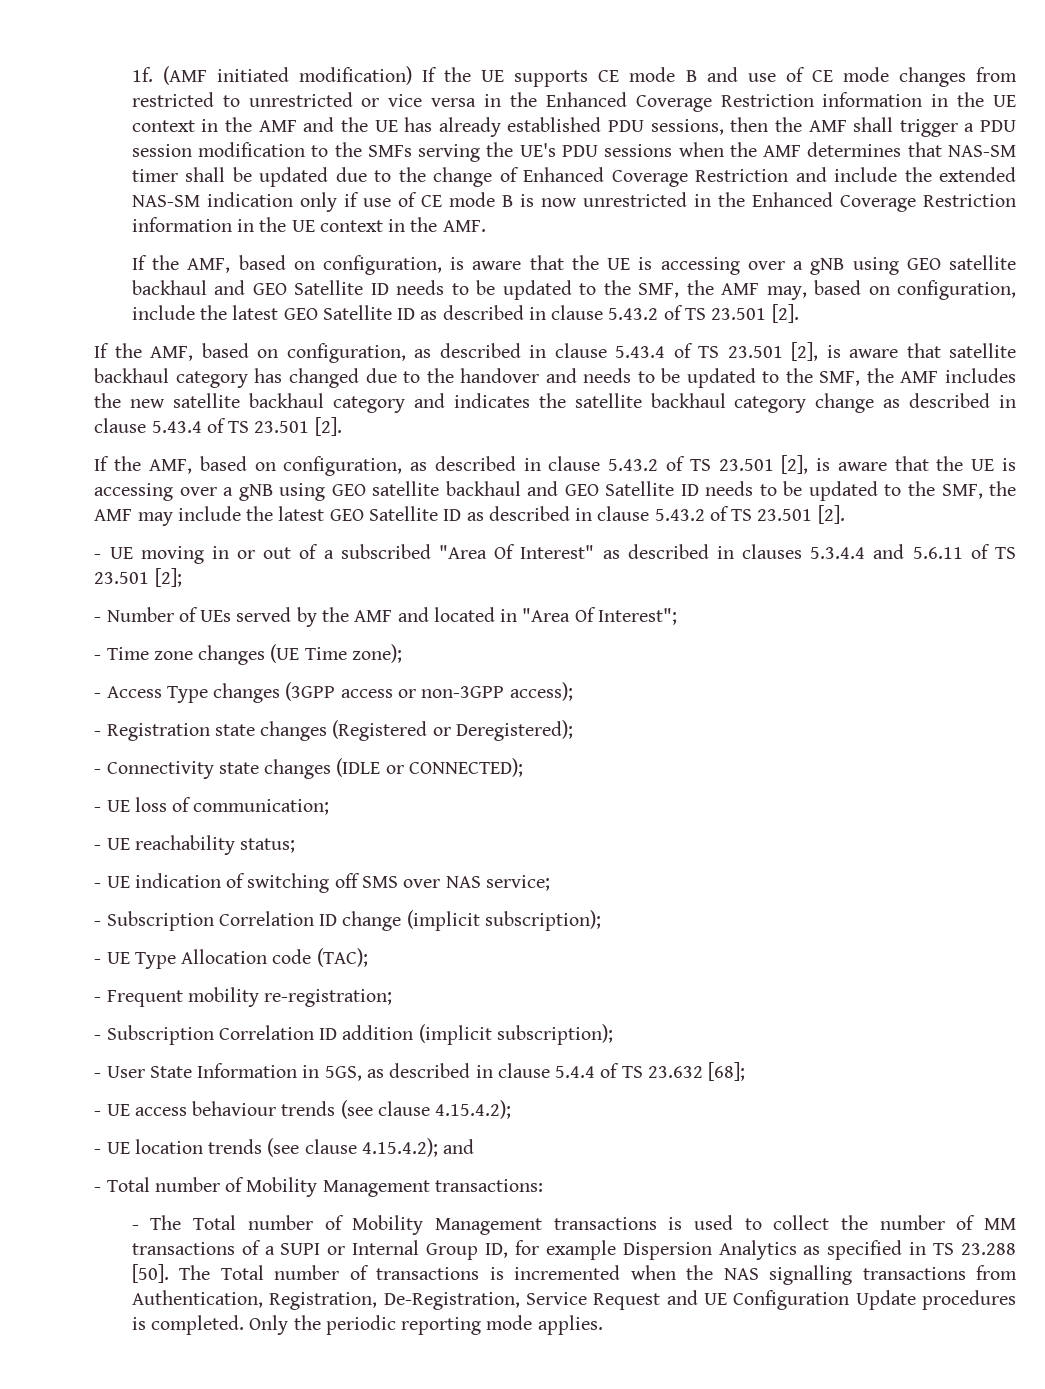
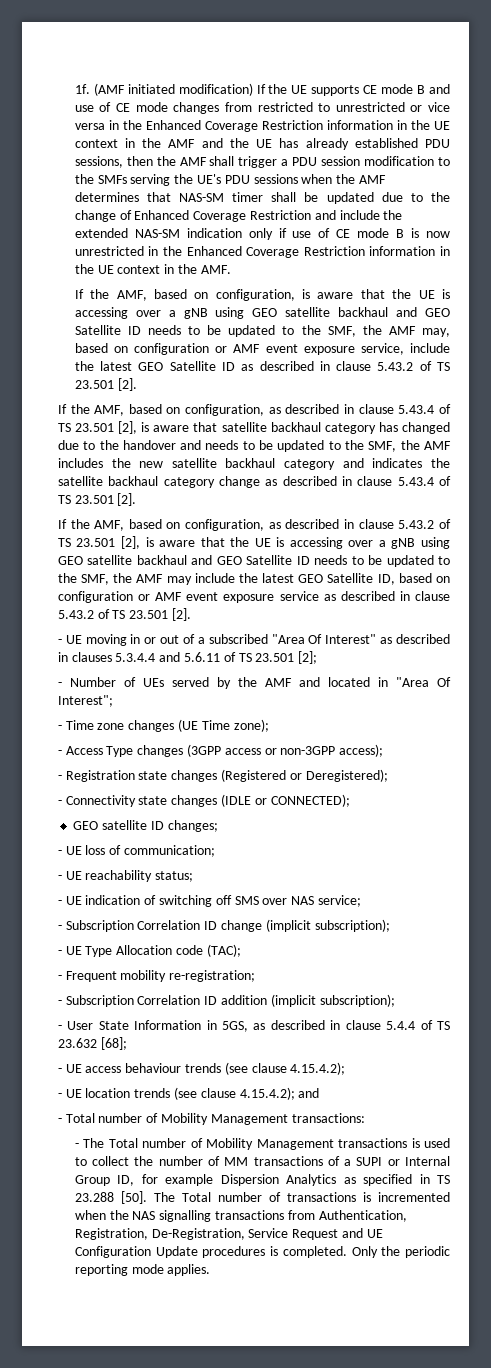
- If the AMF, based on configuration, is aware that the UE is accessing over a gNB using GEO satellite backhaul and GEO Satellite ID needs to be updated to the SMF, the AMF may, based on configuration, include the latest GEO Satellite ID as described in clause 5.43.2 of TS 23.501 [2].
+ If the AMF, based on configuration, is aware that the UE is accessing over a gNB using GEO satellite backhaul and GEO Satellite ID needs to be updated to the SMF, the AMF may, based on configuration or AMF event exposure service, include the latest GEO Satellite ID as described in clause 5.43.2 of TS 23.501 [2].
- If the AMF, based on configuration, as described in clause 5.43.2 of TS 23.501 [2], is aware that the UE is accessing over a gNB using GEO satellite backhaul and GEO Satellite ID needs to be updated to the SMF, the AMF may include the latest GEO Satellite ID as described in clause 5.43.2 of TS 23.501 [2].
+ If the AMF, based on configuration, as described in clause 5.43.2 of TS 23.501 [2], is aware that the UE is accessing over a gNB using GEO satellite backhaul and GEO Satellite ID needs to be updated to the SMF, the AMF may include the latest GEO Satellite ID, based on configuration or AMF event exposure service as described in clause 5.43.2 of TS 23.501 [2].
+ GEO satellite ID changes;

